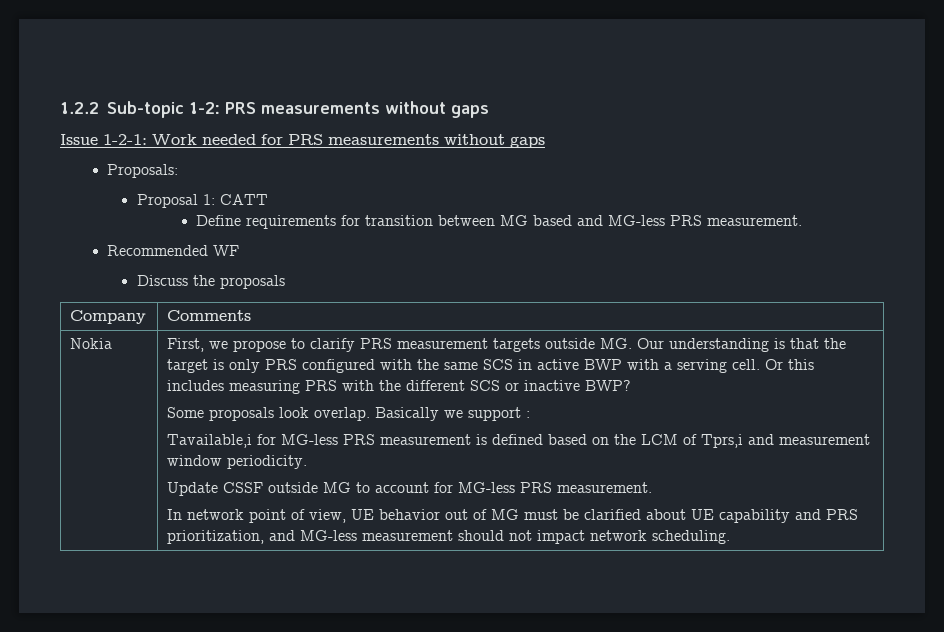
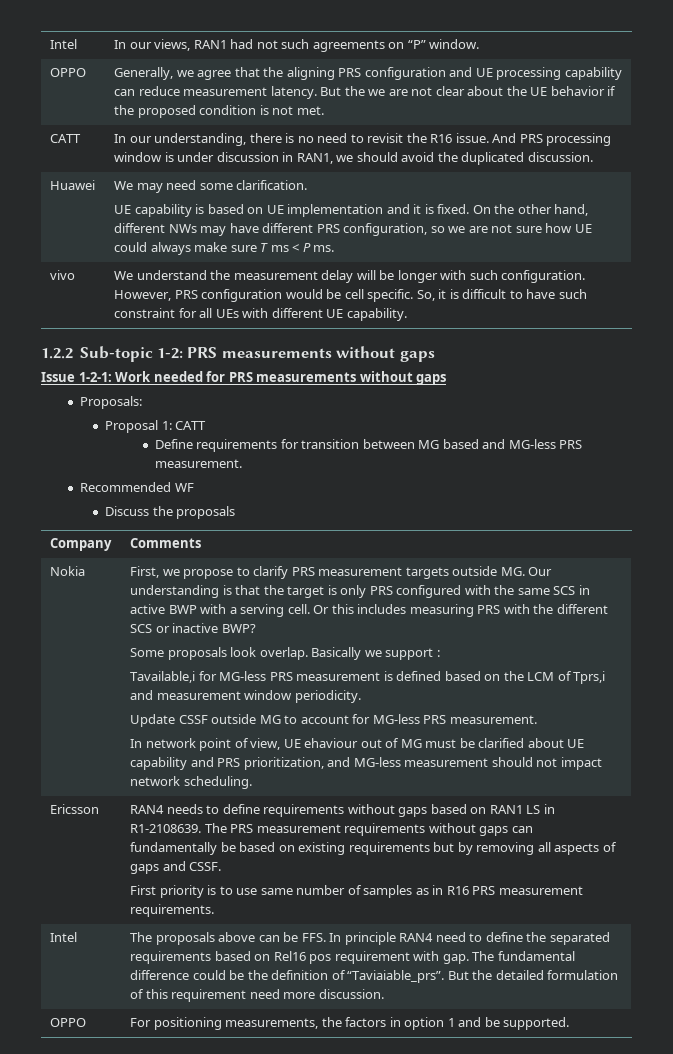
+ Intel | In our views, RAN1 had not such agreements on “P” window.
+ OPPO | Generally, we agree that the aligning PRS configuration and UE processing capability can reduce measurement latency. But the we are not clear about the UE behavior if the proposed condition is not met.
+ CATT | In our understanding, there is no need to revisit the R16 issue. And PRS processing window is under discussion in RAN1, we should avoid the duplicated discussion.
+ Huawei | We may need some clarification.
+ UE capability is based on UE implementation and it is fixed. On the other hand, different NWs may have different PRS configuration, so we are not sure how UE could always make sure T ms < P ms.
+ vivo | We understand the measurement delay will be longer with such configuration. However, PRS configuration would be cell specific. So, it is difficult to have such constraint for all UEs with different UE capability.
- In network point of view, UE behavior out of MG must be clarified about UE capability and PRS prioritization, and MG-less measurement should not impact network scheduling.
+ In network point of view, UE ehaviour out of MG must be clarified about UE capability and PRS prioritization, and MG-less measurement should not impact network scheduling.
+ Ericsson | RAN4 needs to define requirements without gaps based on RAN1 LS in R1-2108639. The PRS measurement requirements without gaps can fundamentally be based on existing requirements but by removing all aspects of gaps and CSSF.
+ First priority is to use same number of samples as in R16 PRS measurement requirements.
+ Intel | The proposals above can be FFS. In principle RAN4 need to define the separated requirements based on Rel16 pos requirement with gap. The fundamental difference could be the definition of “Taviaiable_prs”. But the detailed formulation of this requirement need more discussion.
+ OPPO | For positioning measurements, the factors in option 1 and be supported.

